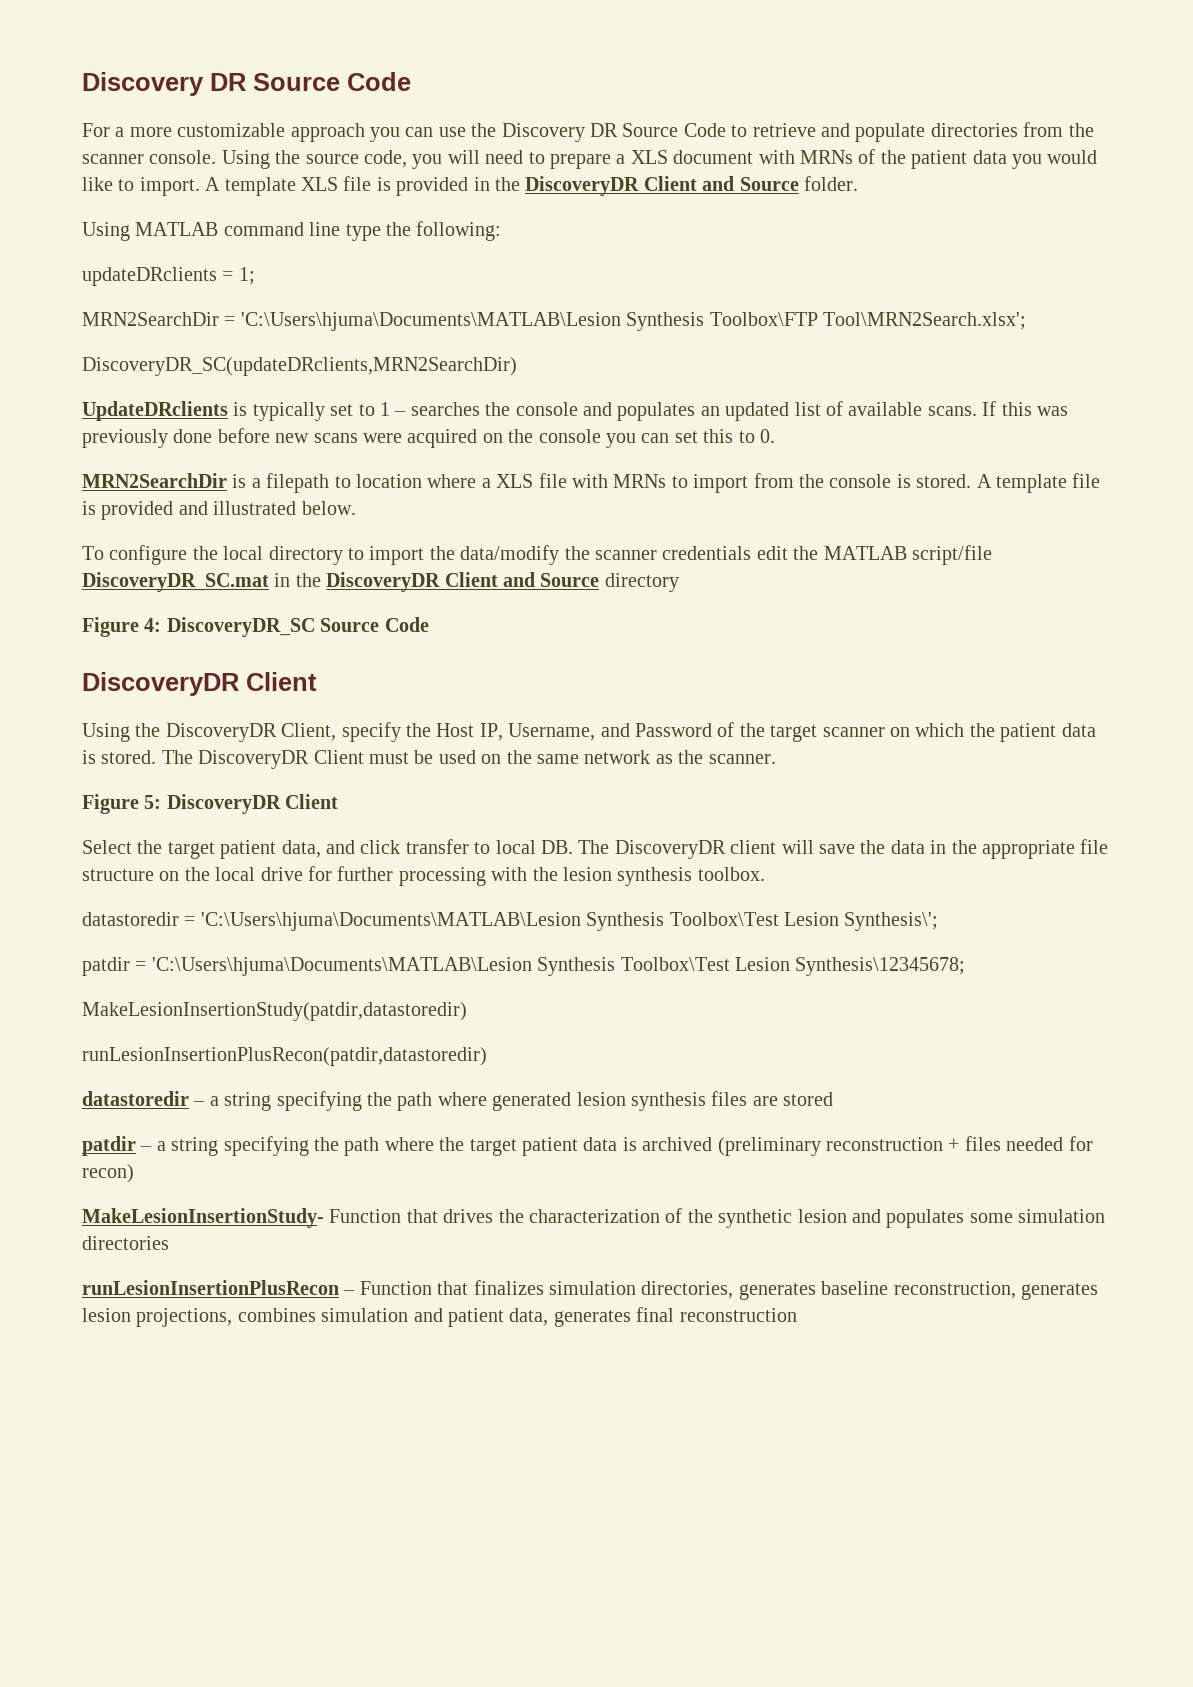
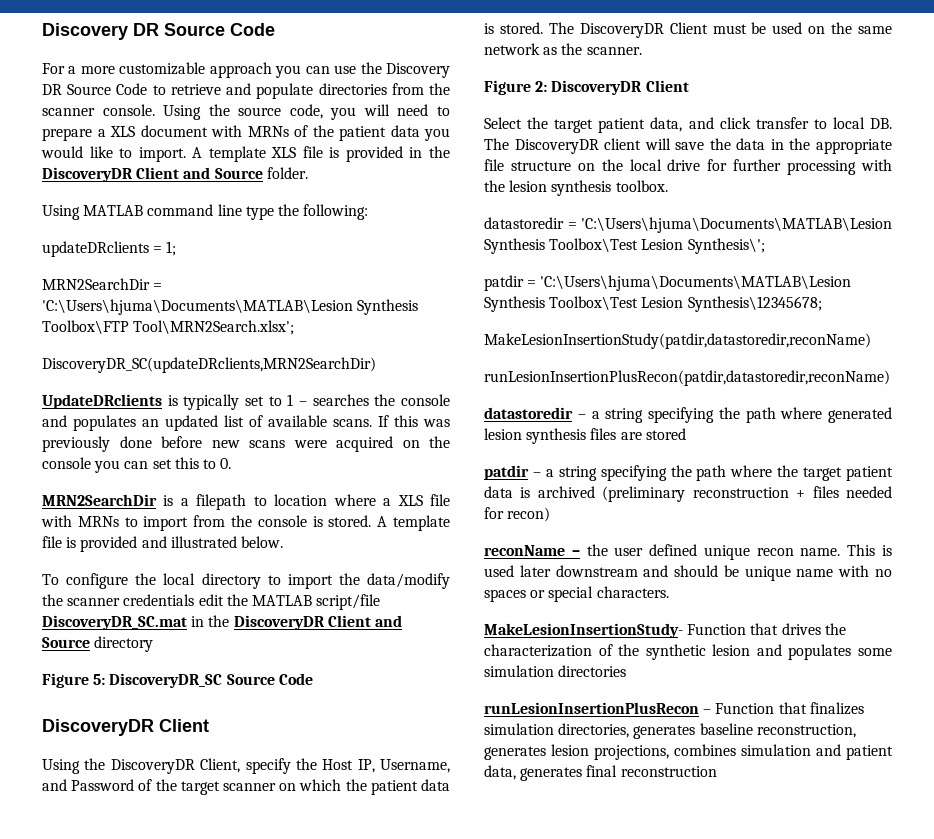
- Figure 4: DiscoveryDR_SC Source Code
+ Figure 5: DiscoveryDR_SC Source Code
- Figure 5: DiscoveryDR Client
+ Figure 2: DiscoveryDR Client
- MakeLesionInsertionStudy(patdir,datastoredir)
- runLesionInsertionPlusRecon(patdir,datastoredir)
+ MakeLesionInsertionStudy(patdir,datastoredir,reconName)
+ runLesionInsertionPlusRecon(patdir,datastoredir,reconName)
+ reconName – the user defined unique recon name. This is used later downstream and should be unique name with no spaces or special characters.

